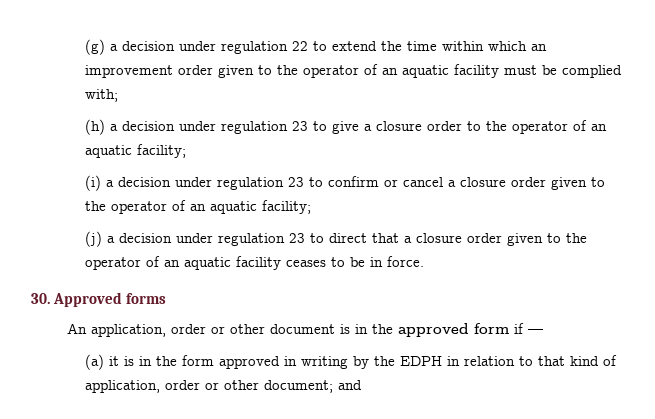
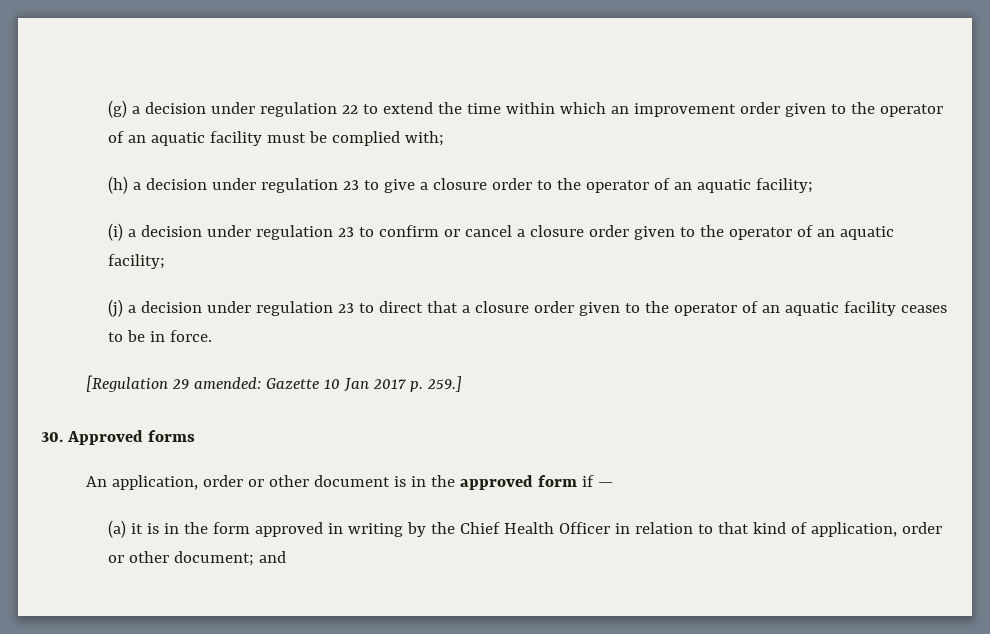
+ [Regulation 29 amended: Gazette 10 Jan 2017 p. 259.]
- (a) it is in the form approved in writing by the EDPH in relation to that kind of application, order or other document; and
+ (a) it is in the form approved in writing by the Chief Health Officer in relation to that kind of application, order or other document; and

